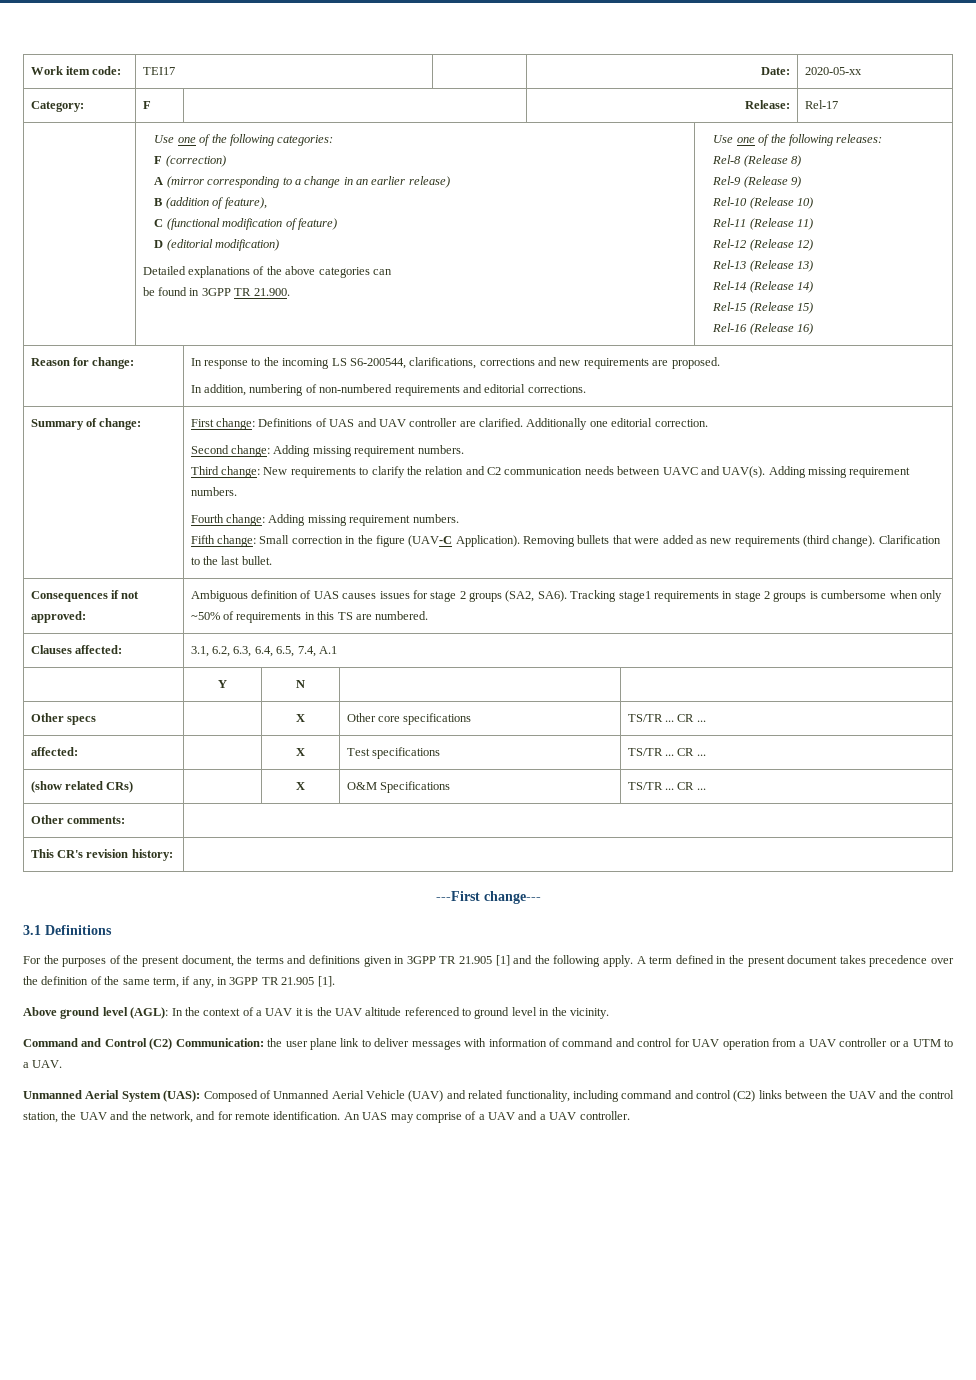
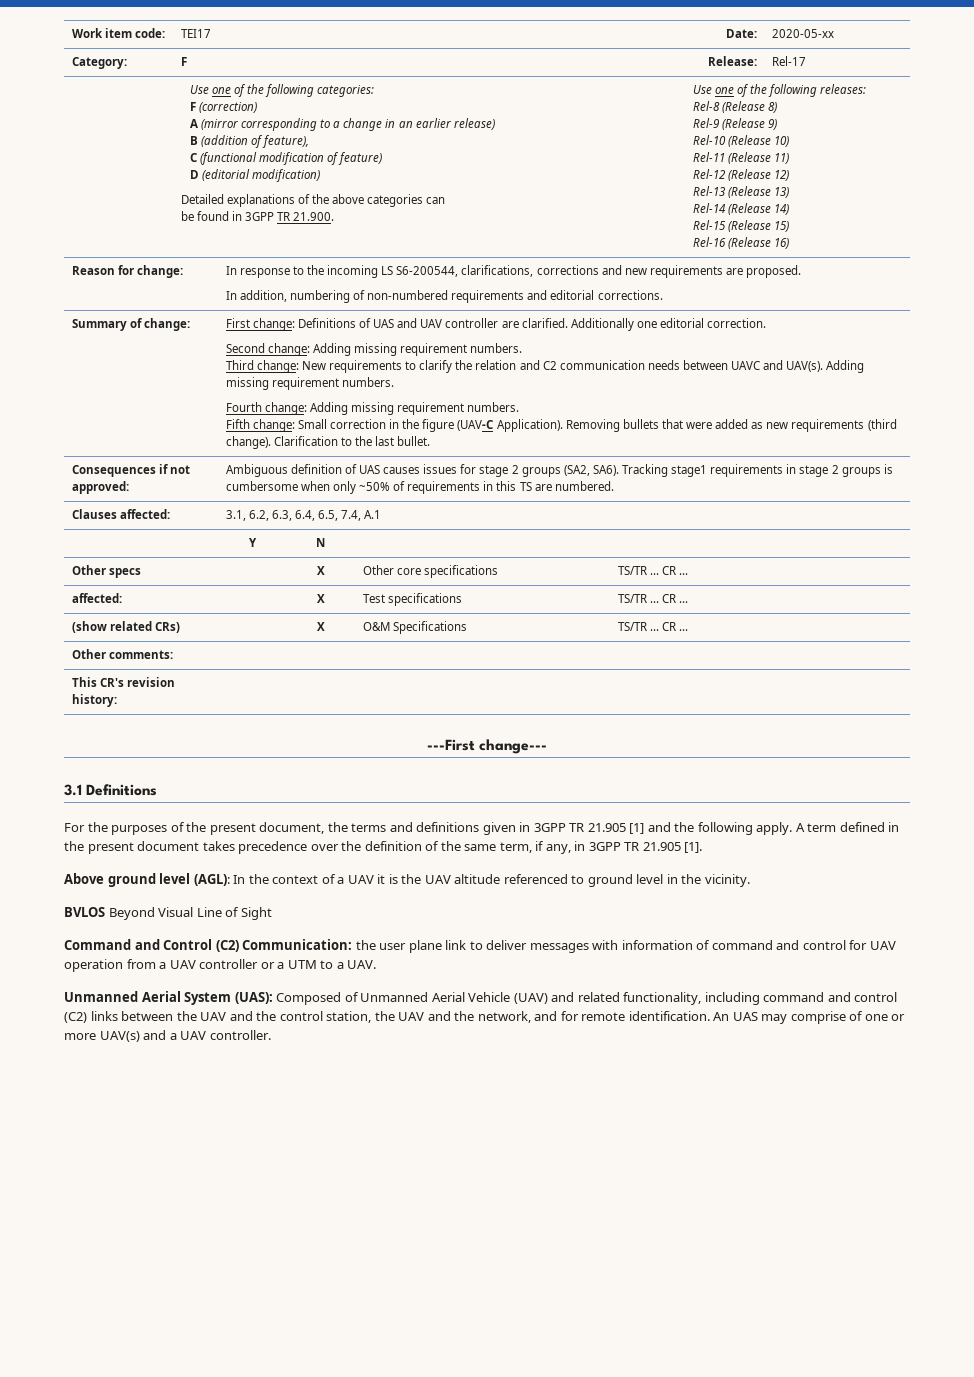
+ BVLOS Beyond Visual Line of Sight
- An UAS may comprise of a UAV and a UAV controller.
+ An UAS may comprise of one or more UAV(s) and a UAV controller.

